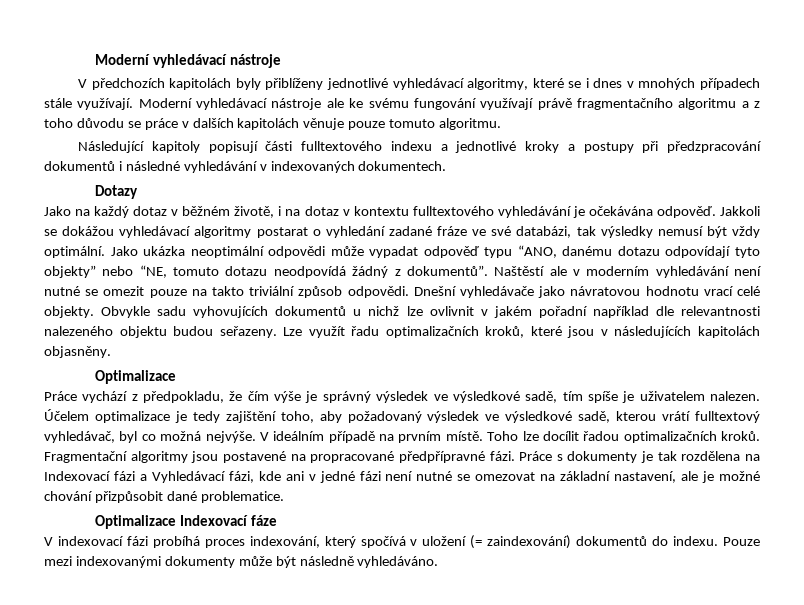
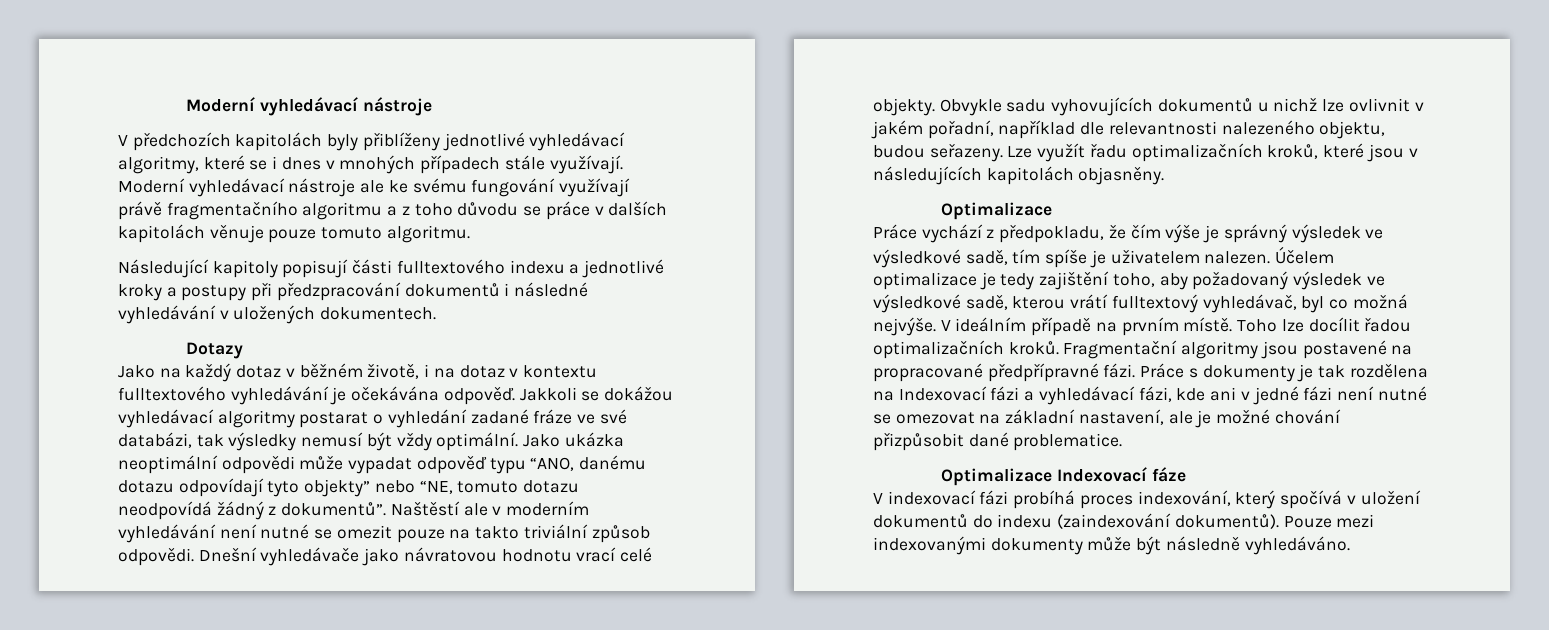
- Následující kapitoly popisují části fulltextového indexu a jednotlivé kroky a postupy při předzpracování dokumentů i následné vyhledávání v indexovaných dokumentech.
+ Následující kapitoly popisují části fulltextového indexu a jednotlivé kroky a postupy při předzpracování dokumentů i následné vyhledávání v uložených dokumentech.
- Obvykle sadu vyhovujících dokumentů u nichž lze ovlivnit v jakém pořadní například dle relevantnosti nalezeného objektu budou seřazeny.
+ Obvykle sadu vyhovujících dokumentů u nichž lze ovlivnit v jakém pořadní, například dle relevantnosti nalezeného objektu, budou seřazeny.
- Práce s dokumenty je tak rozdělena na Indexovací fázi a Vyhledávací fázi, kde ani v jedné fázi není nutné se omezovat na základní nastavení, ale je možné chování přizpůsobit dané problematice.
+ Práce s dokumenty je tak rozdělena na Indexovací fázi a vyhledávací fázi, kde ani v jedné fázi není nutné se omezovat na základní nastavení, ale je možné chování přizpůsobit dané problematice.
- V indexovací fázi probíhá proces indexování, který spočívá v uložení (= zaindexování) dokumentů do indexu.
+ V indexovací fázi probíhá proces indexování, který spočívá v uložení dokumentů do indexu (zaindexování dokumentů).

